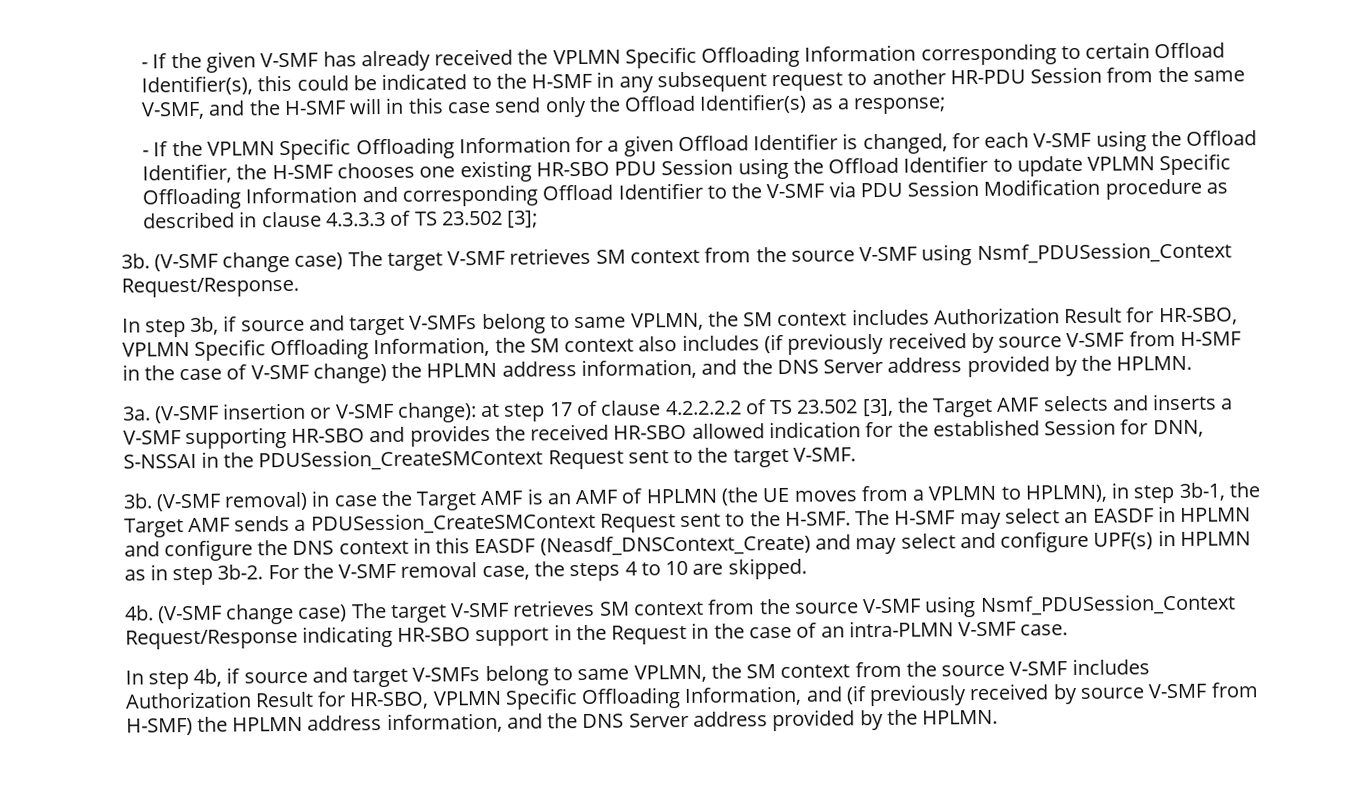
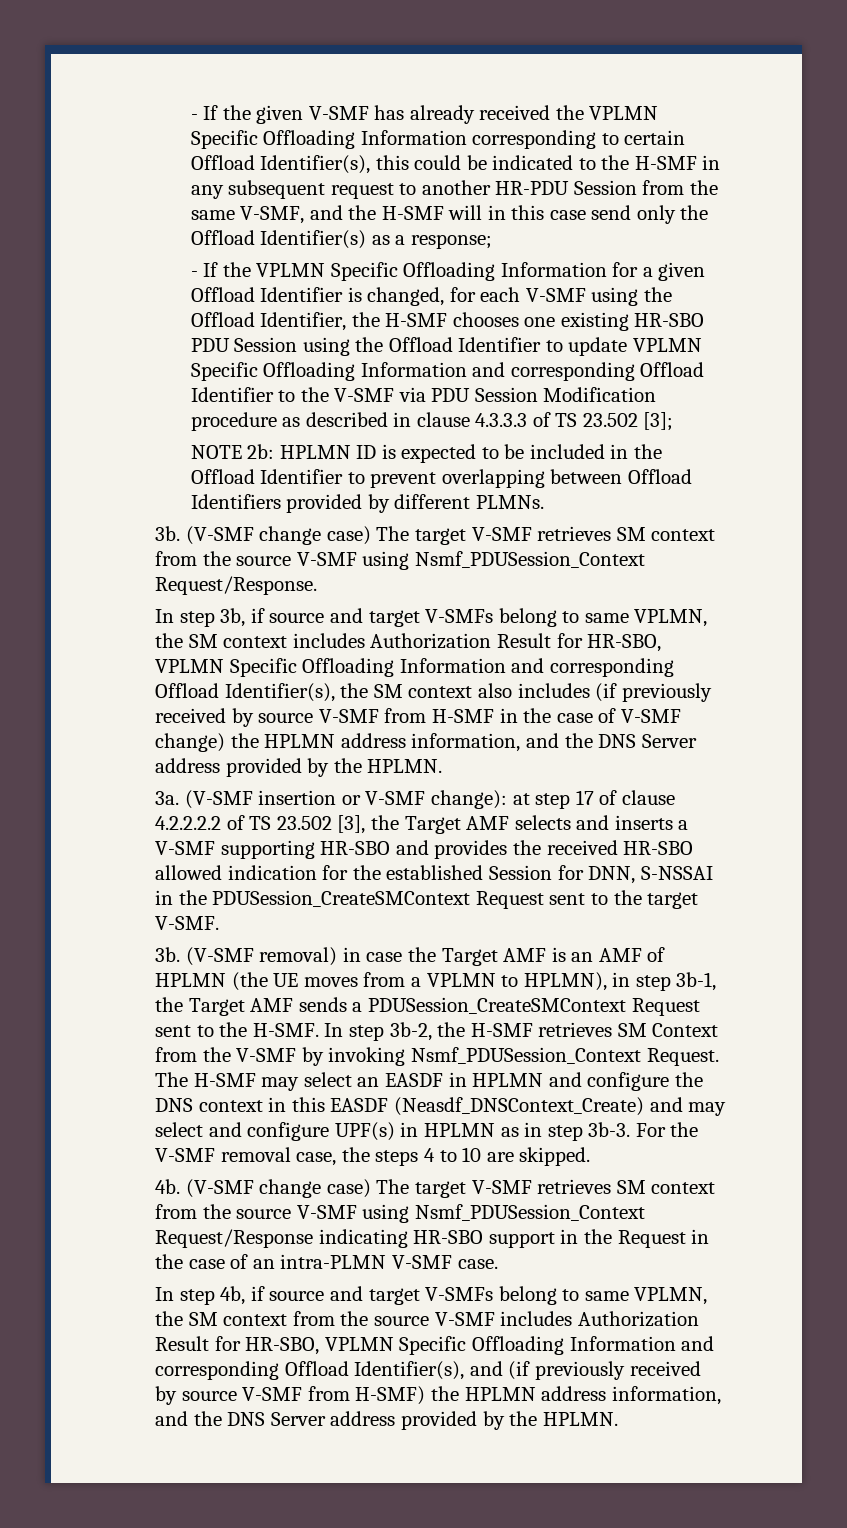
+ NOTE 2b: HPLMN ID is expected to be included in the Offload Identifier to prevent overlapping between Offload Identifiers provided by different PLMNs.
- In step 3b, if source and target V-SMFs belong to same VPLMN, the SM context includes Authorization Result for HR-SBO, VPLMN Specific Offloading Information, the SM context also includes (if previously received by source V-SMF from H-SMF in the case of V-SMF change) the HPLMN address information, and the DNS Server address provided by the HPLMN.
+ In step 3b, if source and target V-SMFs belong to same VPLMN, the SM context includes Authorization Result for HR-SBO, VPLMN Specific Offloading Information and corresponding Offload Identifier(s), the SM context also includes (if previously received by source V-SMF from H-SMF in the case of V-SMF change) the HPLMN address information, and the DNS Server address provided by the HPLMN.
+ In step 3b-2, the H-SMF retrieves SM Context from the V-SMF by invoking Nsmf_PDUSession_Context Request.
- The H-SMF may select an EASDF in HPLMN and configure the DNS context in this EASDF (Neasdf_DNSContext_Create) and may select and configure UPF(s) in HPLMN as in step 3b-2.
+ The H-SMF may select an EASDF in HPLMN and configure the DNS context in this EASDF (Neasdf_DNSContext_Create) and may select and configure UPF(s) in HPLMN as in step 3b-3.
- In step 4b, if source and target V-SMFs belong to same VPLMN, the SM context from the source V-SMF includes Authorization Result for HR-SBO, VPLMN Specific Offloading Information, and (if previously received by source V-SMF from H-SMF) the HPLMN address information, and the DNS Server address provided by the HPLMN.
+ In step 4b, if source and target V-SMFs belong to same VPLMN, the SM context from the source V-SMF includes Authorization Result for HR-SBO, VPLMN Specific Offloading Information and corresponding Offload Identifier(s), and (if previously received by source V-SMF from H-SMF) the HPLMN address information, and the DNS Server address provided by the HPLMN.

